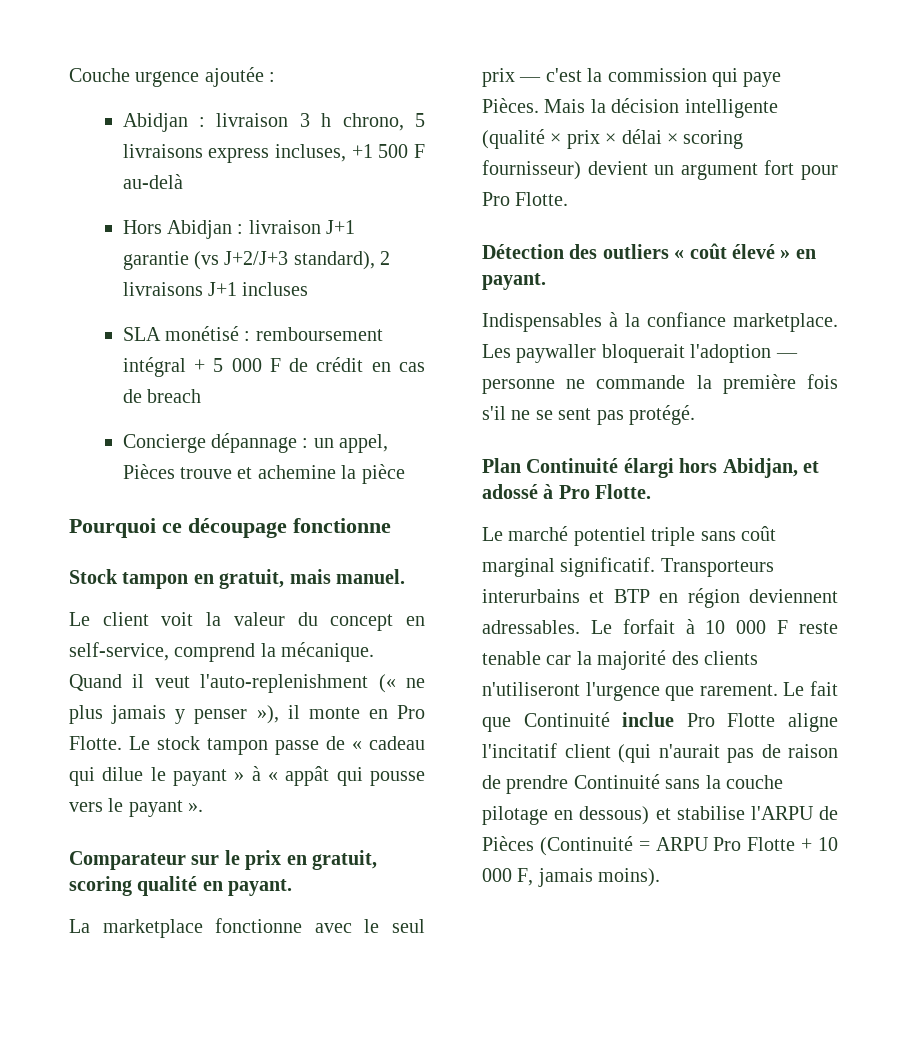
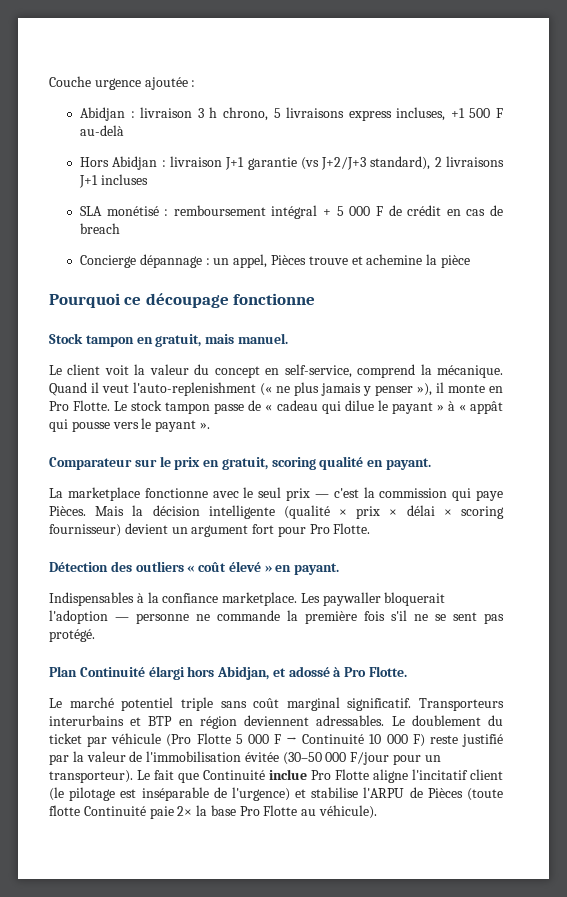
- Le forfait à 10 000 F reste tenable car la majorité des clients n'utiliseront l'urgence que rarement.
+ Le doublement du ticket par véhicule (Pro Flotte 5 000 F → Continuité 10 000 F) reste justifié par la valeur de l'immobilisation évitée (30–50 000 F/jour pour un transporteur).
- Le fait que Continuité inclue Pro Flotte aligne l'incitatif client (qui n'aurait pas de raison de prendre Continuité sans la couche pilotage en dessous) et stabilise l'ARPU de Pièces (Continuité = ARPU Pro Flotte + 10 000 F, jamais moins).
+ Le fait que Continuité inclue Pro Flotte aligne l'incitatif client (le pilotage est inséparable de l'urgence) et stabilise l'ARPU de Pièces (toute flotte Continuité paie 2× la base Pro Flotte au véhicule).

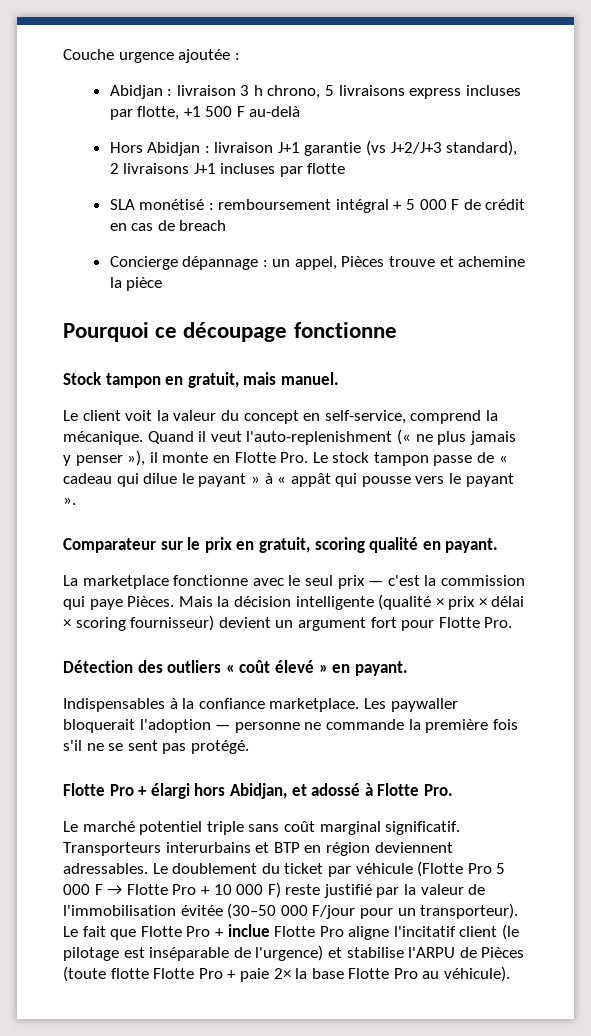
- Abidjan : livraison 3 h chrono, 5 livraisons express incluses, +1 500 F au-delà
+ Abidjan : livraison 3 h chrono, 5 livraisons express incluses par flotte, +1 500 F au-delà
- Hors Abidjan : livraison J+1 garantie (vs J+2/J+3 standard), 2 livraisons J+1 incluses
+ Hors Abidjan : livraison J+1 garantie (vs J+2/J+3 standard), 2 livraisons J+1 incluses par flotte
- Quand il veut l'auto-replenishment (« ne plus jamais y penser »), il monte en Pro Flotte. Le stock tampon passe de « cadeau qui dilue le payant » à « appât qui pousse vers le payant ».
+ Quand il veut l'auto-replenishment (« ne plus jamais y penser »), il monte en Flotte Pro. Le stock tampon passe de « cadeau qui dilue le payant » à « appât qui pousse vers le payant ».
- Mais la décision intelligente (qualité × prix × délai × scoring fournisseur) devient un argument fort pour Pro Flotte.
+ Mais la décision intelligente (qualité × prix × délai × scoring fournisseur) devient un argument fort pour Flotte Pro.
- Plan Continuité élargi hors Abidjan, et adossé à Pro Flotte.
+ Flotte Pro + élargi hors Abidjan, et adossé à Flotte Pro.
- Le doublement du ticket par véhicule (Pro Flotte 5 000 F → Continuité 10 000 F) reste justifié par la valeur de l'immobilisation évitée (30–50 000 F/jour pour un transporteur).
+ Le doublement du ticket par véhicule (Flotte Pro 5 000 F → Flotte Pro + 10 000 F) reste justifié par la valeur de l'immobilisation évitée (30–50 000 F/jour pour un transporteur).
- Le fait que Continuité inclue Pro Flotte aligne l'incitatif client (le pilotage est inséparable de l'urgence) et stabilise l'ARPU de Pièces (toute flotte Continuité paie 2× la base Pro Flotte au véhicule).
+ Le fait que Flotte Pro + inclue Flotte Pro aligne l'incitatif client (le pilotage est inséparable de l'urgence) et stabilise l'ARPU de Pièces (toute flotte Flotte Pro + paie 2× la base Flotte Pro au véhicule).

